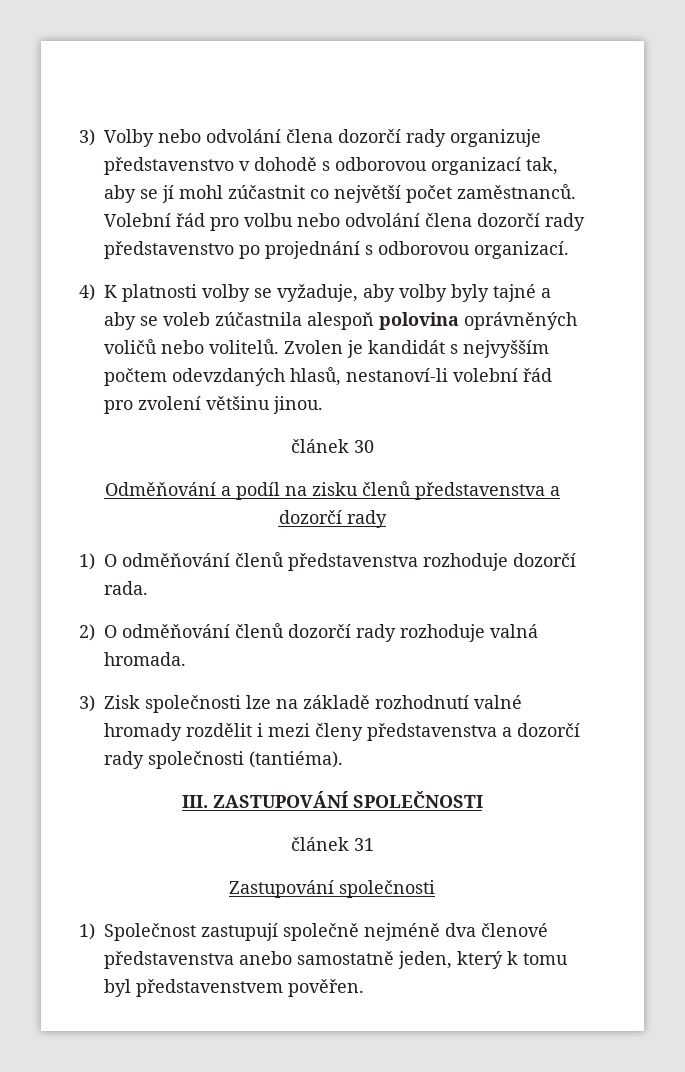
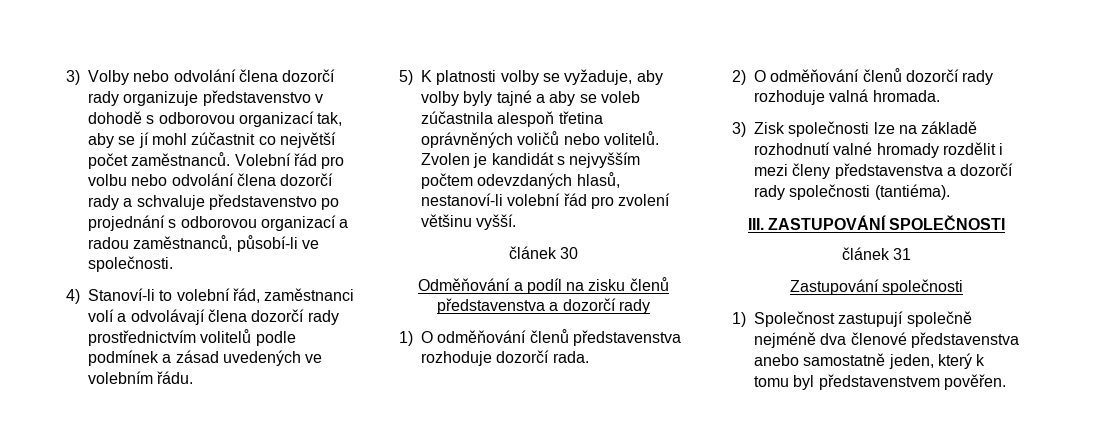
- Volební řád pro volbu nebo odvolání člena dozorčí rady představenstvo po projednání s odborovou organizací.
- 4) K platnosti volby se vyžaduje, aby volby byly tajné a aby se voleb zúčastnila alespoň polovina oprávněných voličů nebo volitelů.
+ Volební řád pro volbu nebo odvolání člena dozorčí rady a schvaluje představenstvo po projednání s odborovou organizací a radou zaměstnanců, působí-li ve společnosti.
+ 4) Stanoví-li to volební řád, zaměstnanci volí a odvolávají člena dozorčí rady prostřednictvím volitelů podle podmínek a zásad uvedených ve volebním řádu.
+ 5) K platnosti volby se vyžaduje, aby volby byly tajné a aby se voleb zúčastnila alespoň třetina oprávněných voličů nebo volitelů.
- Zvolen je kandidát s nejvyšším počtem odevzdaných hlasů, nestanoví-li volební řád pro zvolení většinu jinou.
+ Zvolen je kandidát s nejvyšším počtem odevzdaných hlasů, nestanoví-li volební řád pro zvolení většinu vyšší.

